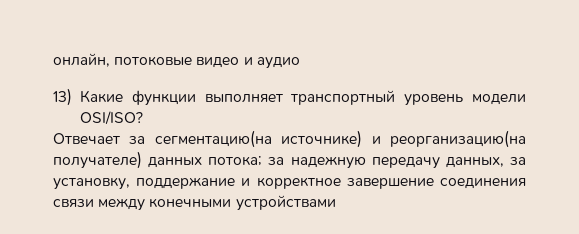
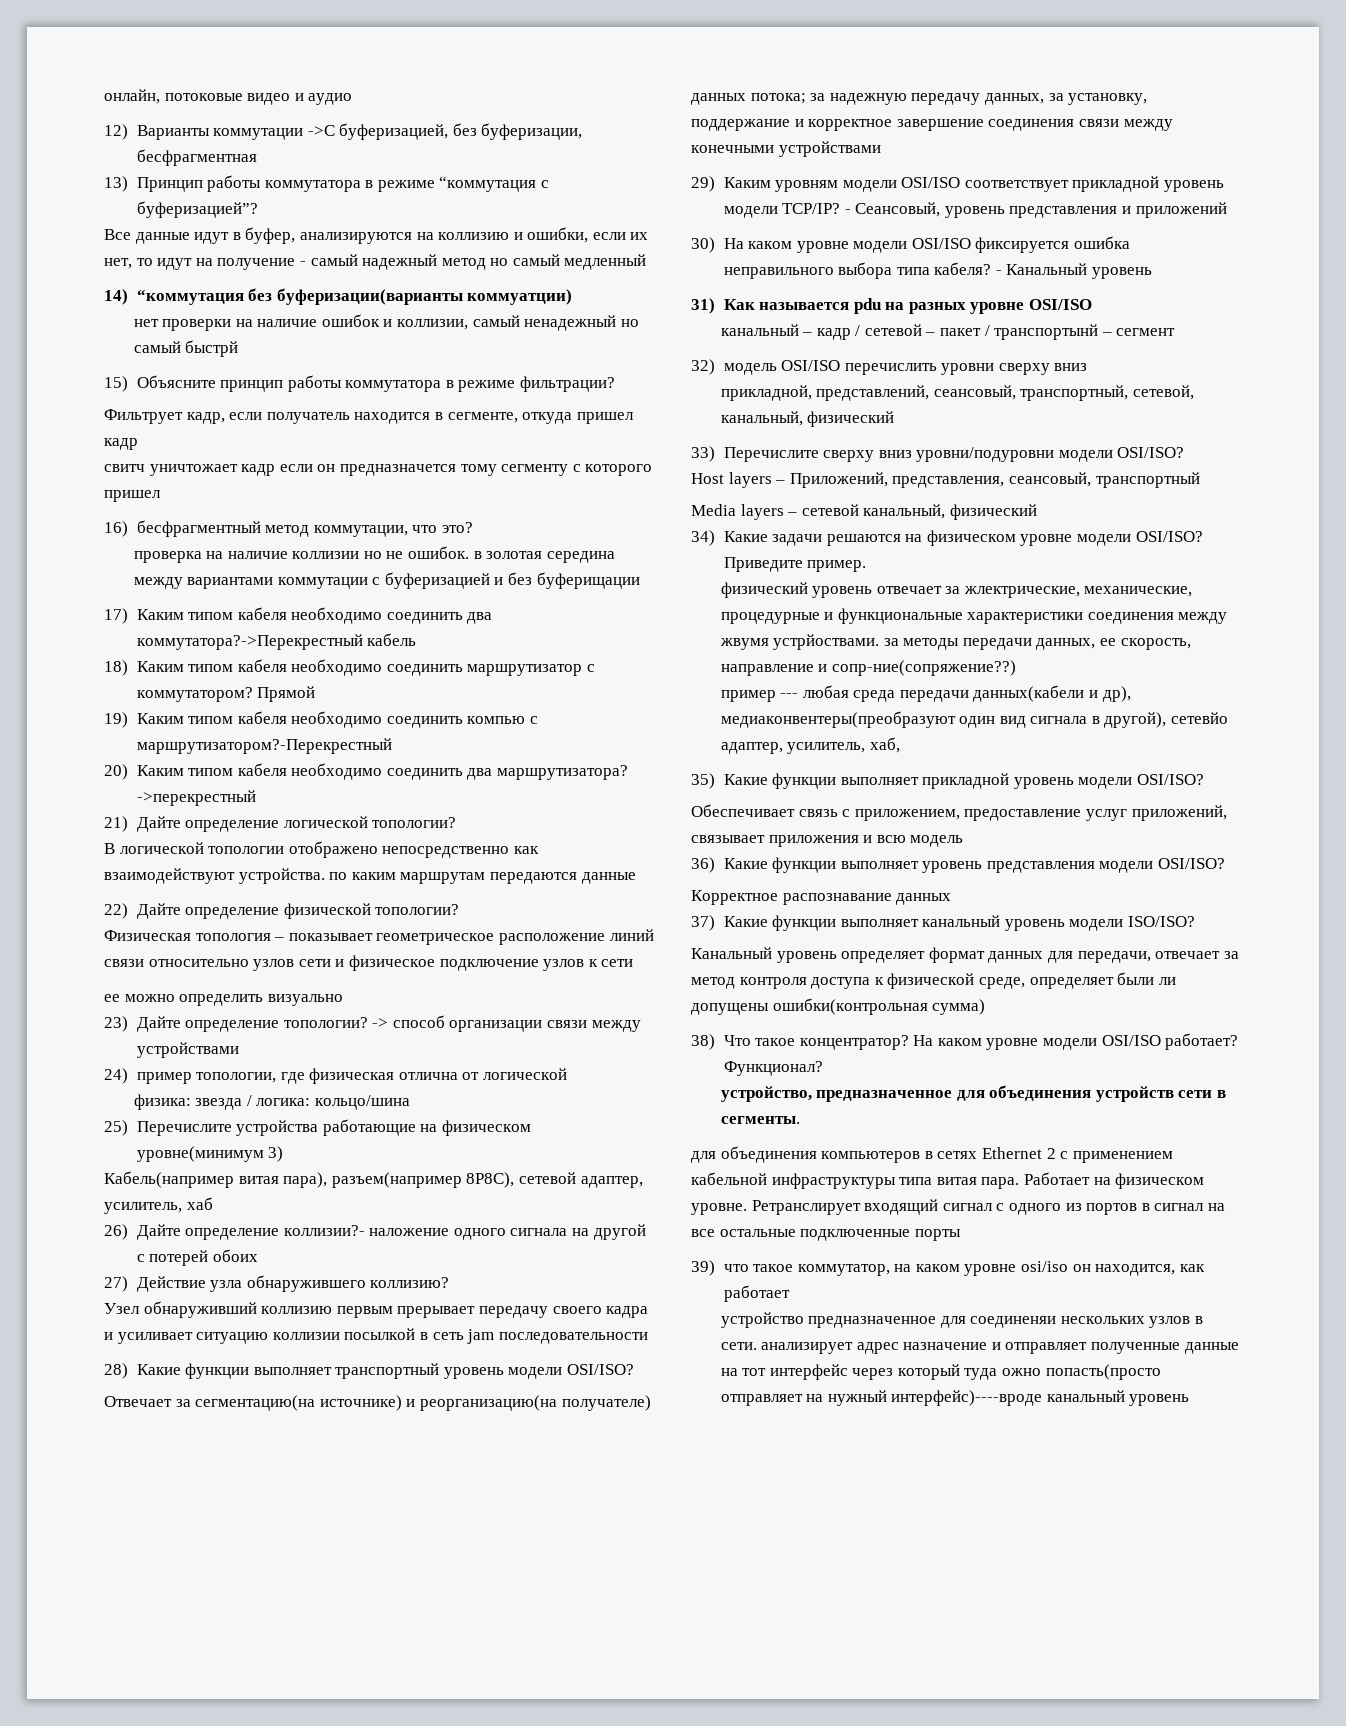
- 13) Какие функции выполняет транспортный уровень модели OSI/ISO?
+ 12) Варианты коммутации ->С буферизацией, без буферизации, бесфрагментная
+ 13) Принцип работы коммутатора в режиме “коммутация с буферизацией”?
+ Все данные идут в буфер, анализируются на коллизию и ошибки, если их нет, то идут на получение - самый надежный метод но самый медленный
+ 14) “коммутация без буферизации(варианты коммуатции)
+ нет проверки на наличие ошибок и коллизии, самый ненадежный но самый быстрй
+ 15) Объясните принцип работы коммутатора в режиме фильтрации?
+ Фильтрует кадр, если получатель находится в сегменте, откуда пришел кадр
+ свитч уничтожает кадр если он предназначется тому сегменту с которого пришел
+ 16) бесфрагментный метод коммутации, что это?
+ проверка на наличие коллизии но не ошибок. в золотая середина между вариантами коммутации с буферизацией и без буферищации
+ 17) Каким типом кабеля необходимо соединить два коммутатора?->Перекрестный кабель
+ 18) Каким типом кабеля необходимо соединить маршрутизатор с коммутатором? Прямой
+ 19) Каким типом кабеля необходимо соединить компью с маршрутизатором?-Перекрестный
+ 20) Каким типом кабеля необходимо соединить два маршрутизатора? ->перекрестный
+ 21) Дайте определение логической топологии?
+ В логической топологии отображено непосредственно как взаимодействуют устройства. по каким маршрутам передаются данные
+ 22) Дайте определение физической топологии?
+ Физическая топология – показывает геометрическое расположение линий связи относительно узлов сети и физическое подключение узлов к сети
+ ее можно определить визуально
+ 23) Дайте определение топологии? -> способ организации связи между устройствами
+ 24) пример топологии, где физическая отлична от логической
+ физика: звезда / логика: кольцо/шина
+ 25) Перечислите устройства работающие на физическом уровне(минимум 3)
+ Кабель(например витая пара), разъем(например 8P8C), сетевой адаптер, усилитель, хаб
+ 26) Дайте определение коллизии?- наложение одного сигнала на другой с потерей обоих
+ 27) Действие узла обнаружившего коллизию?
+ Узел обнаруживший коллизию первым прерывает передачу своего кадра и усиливает ситуацию коллизии посылкой в сеть jam последовательности
+ 28) Какие функции выполняет транспортный уровень модели OSI/ISO?
+ 29) Каким уровням модели OSI/ISO соответствует прикладной уровень модели TCP/IP? - Сеансовый, уровень представления и приложений
+ 30) На каком уровне модели OSI/ISO фиксируется ошибка неправильного выбора типа кабеля? - Канальный уровень
+ 31) Как называется pdu на разных уровне OSI/ISO
+ канальный – кадр / сетевой – пакет / транспортынй – сегмент
+ 32) модель OSI/ISO перечислить уровни сверху вниз
+ прикладной, представлений, сеансовый, транспортный, сетевой, канальный, физический
+ 33) Перечислите сверху вниз уровни/подуровни модели OSI/ISO?
+ Host layers – Приложений, представления, сеансовый, транспортный
+ Media layers – сетевой канальный, физический
+ 34) Какие задачи решаются на физическом уровне модели OSI/ISO? Приведите пример.
+ физический уровень отвечает за жлектрические, механические, процедурные и функциональные характеристики соединения между жвумя устрйоствами. за методы передачи данных, ее скорость, направление и сопр-ние(сопряжение??)
+ пример --- любая среда передачи данных(кабели и др), медиаконвентеры(преобразуют один вид сигнала в другой), сетевйо адаптер, усилитель, хаб,
+ 35) Какие функции выполняет прикладной уровень модели OSI/ISO?
+ Обеспечивает связь с приложением, предоставление услуг приложений, связывает приложения и всю модель
+ 36) Какие функции выполняет уровень представления модели OSI/ISO?
+ Корректное распознавание данных
+ 37) Какие функции выполняет канальный уровень модели ISO/ISO?
+ Канальный уровень определяет формат данных для передачи, отвечает за метод контроля доступа к физической среде, определяет были ли допущены ошибки(контрольная сумма)
+ 38) Что такое концентратор? На каком уровне модели OSI/ISO работает? Функционал?
+ устройство, предназначенное для объединения устройств сети в сегменты.
+ для объединения компьютеров в сетях Ethernet 2 с применением кабельной инфраструктуры типа витая пара. Работает на физическом уровне. Ретранслирует входящий сигнал с одного из портов в сигнал на все остальные подключенные порты
+ 39) что такое коммутатор, на каком уровне osi/iso он находится, как работает
+ устройство предназначенное для соединеняи нескольких узлов в сети. анализирует адрес назначение и отправляет полученные данные на тот интерфейс через который туда ожно попасть(просто отправляет на нужный интерфейс)----вроде канальный уровень

